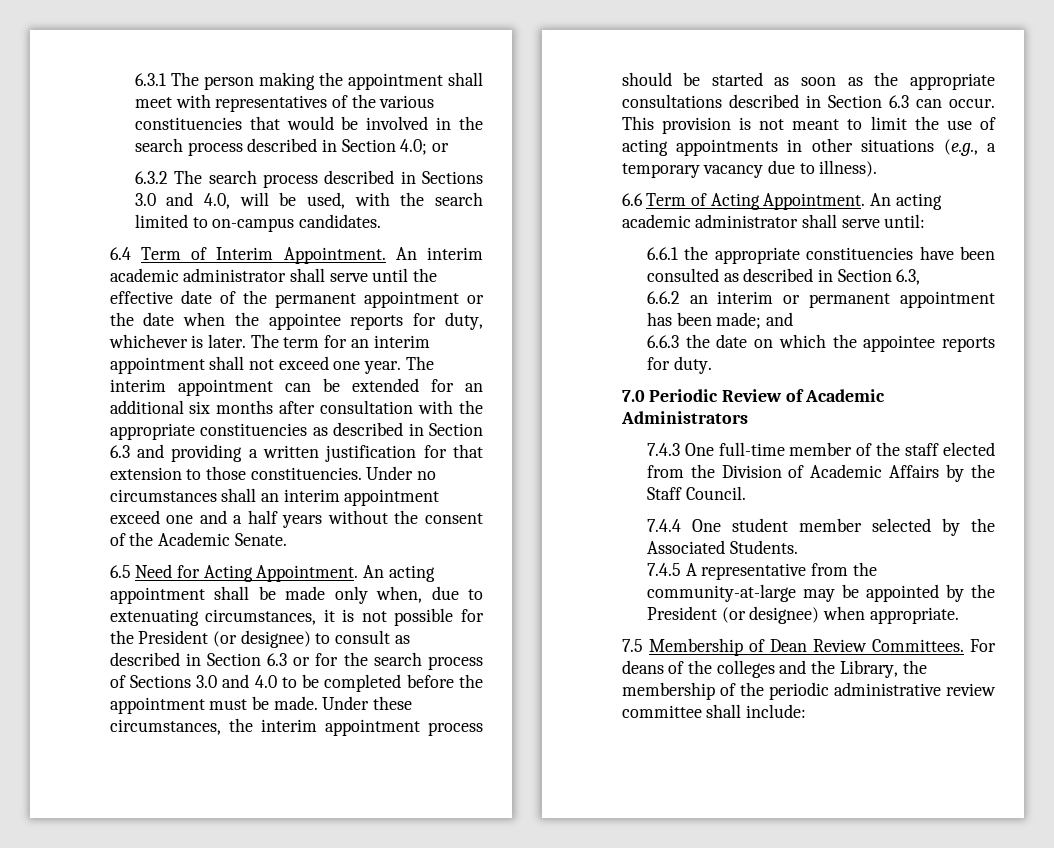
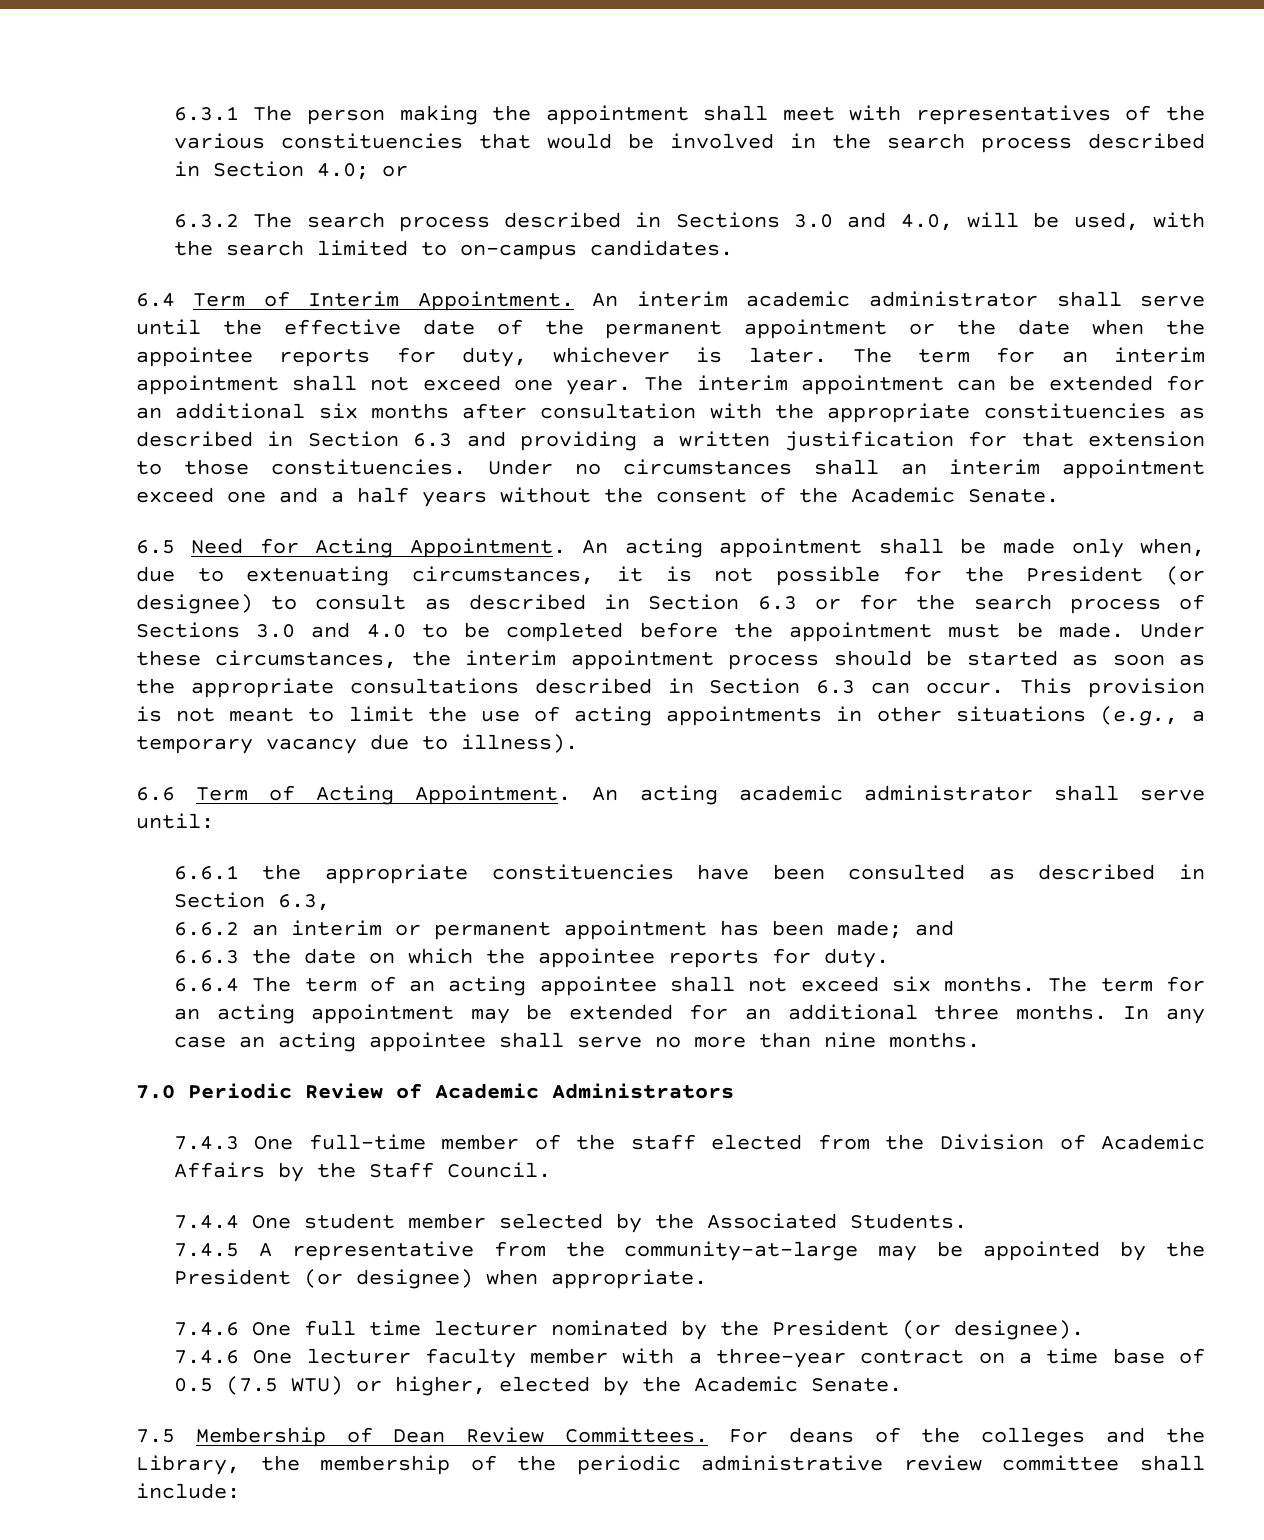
+ 6.6.4 The term of an acting appointee shall not exceed six months. The term for an acting appointment may be extended for an additional three months. In any case an acting appointee shall serve no more than nine months.
+ 7.4.6 One full time lecturer nominated by the President (or designee).
+ 7.4.6 One lecturer faculty member with a three-year contract on a time base of 0.5 (7.5 WTU) or higher, elected by the Academic Senate.

